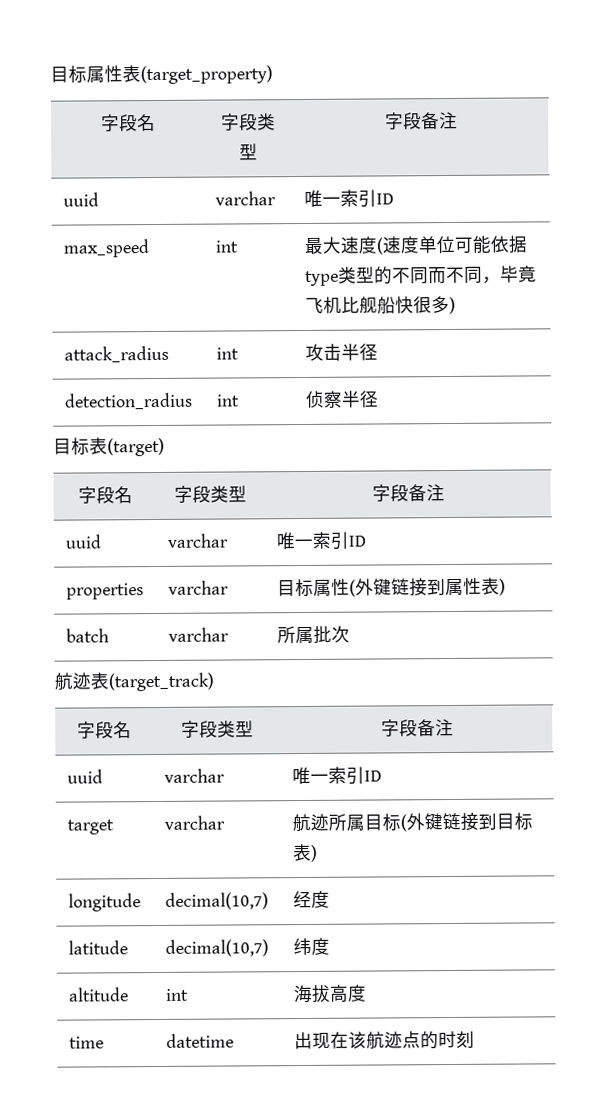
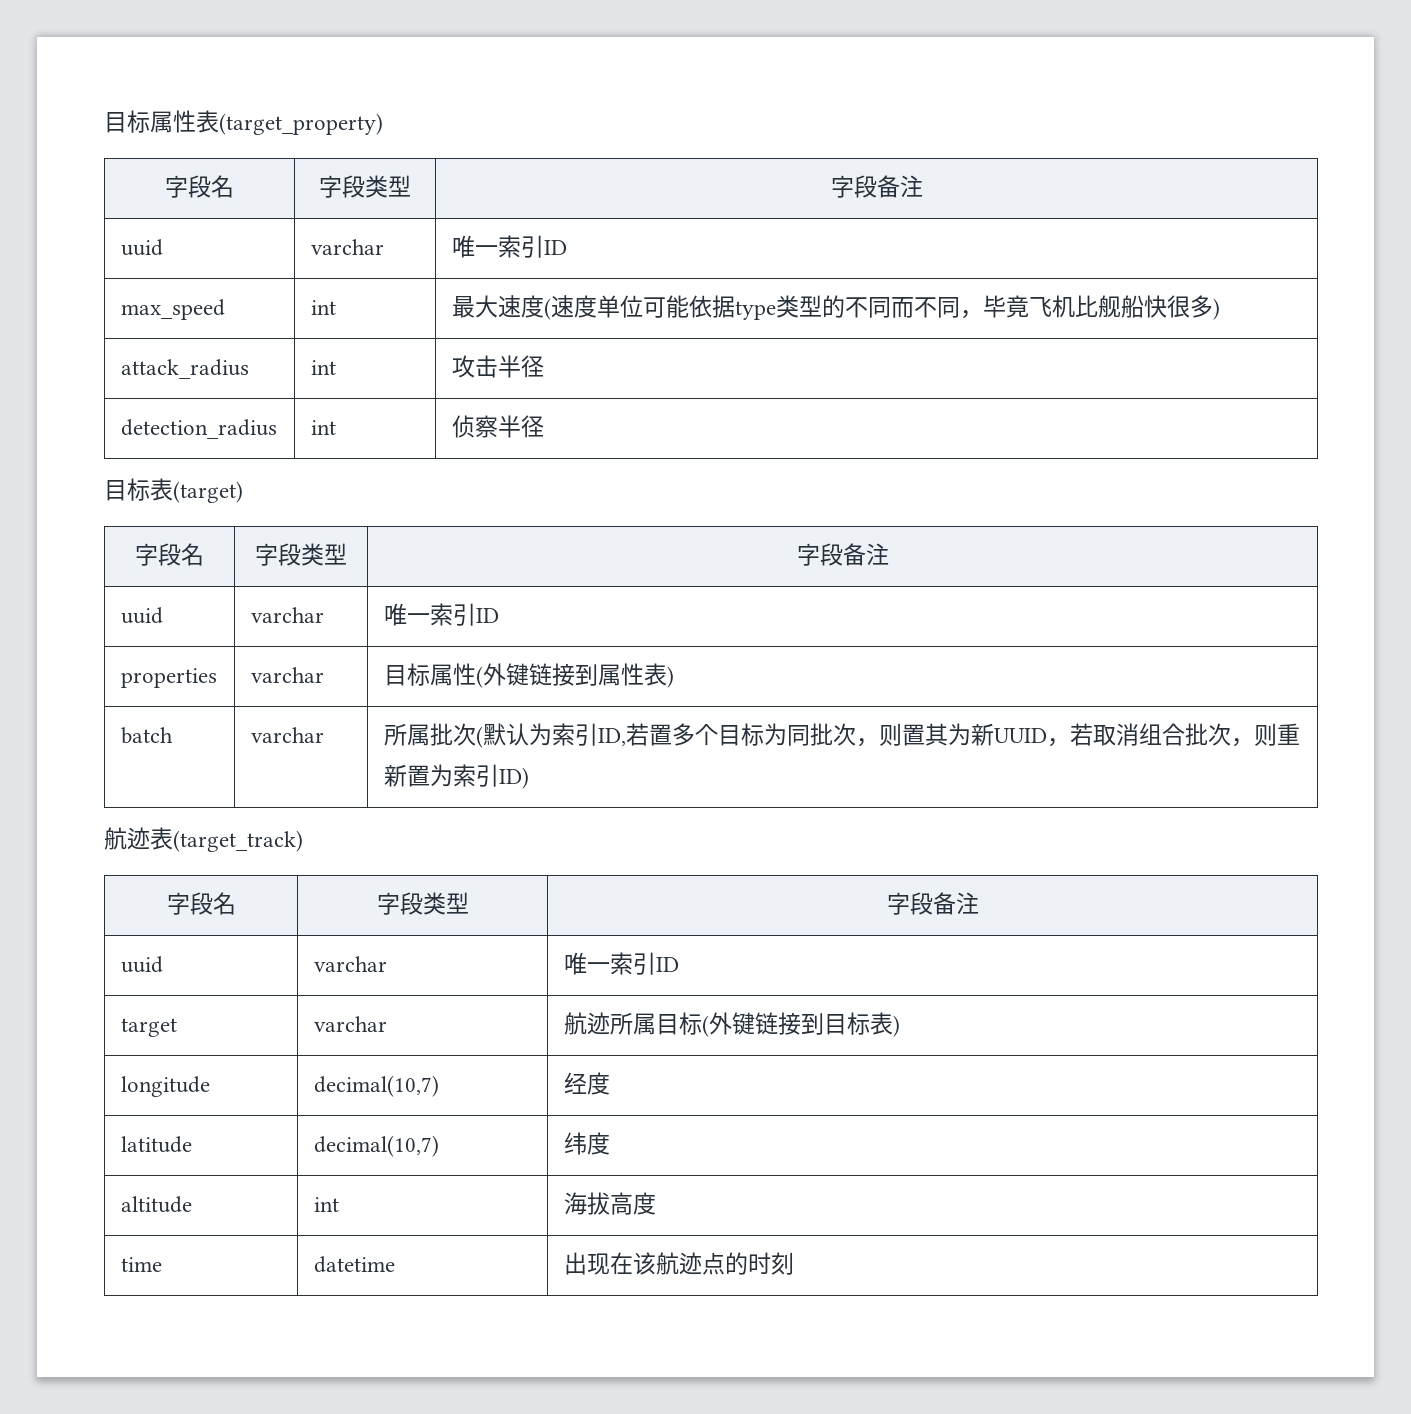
- batch | varchar | 所属批次
+ batch | varchar | 所属批次(默认为索引ID,若置多个目标为同批次，则置其为新UUID，若取消组合批次，则重新置为索引ID)

